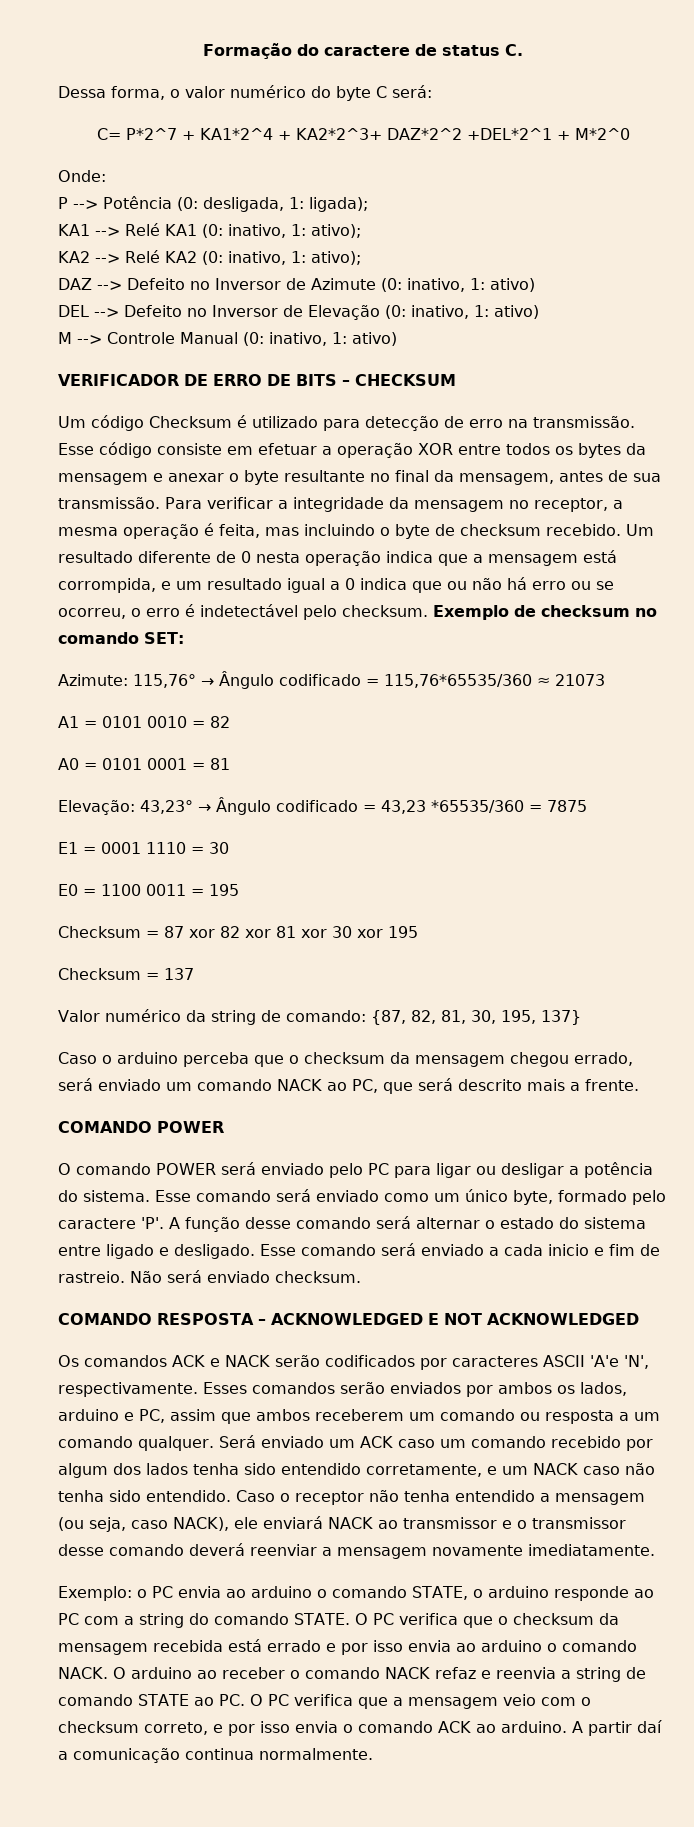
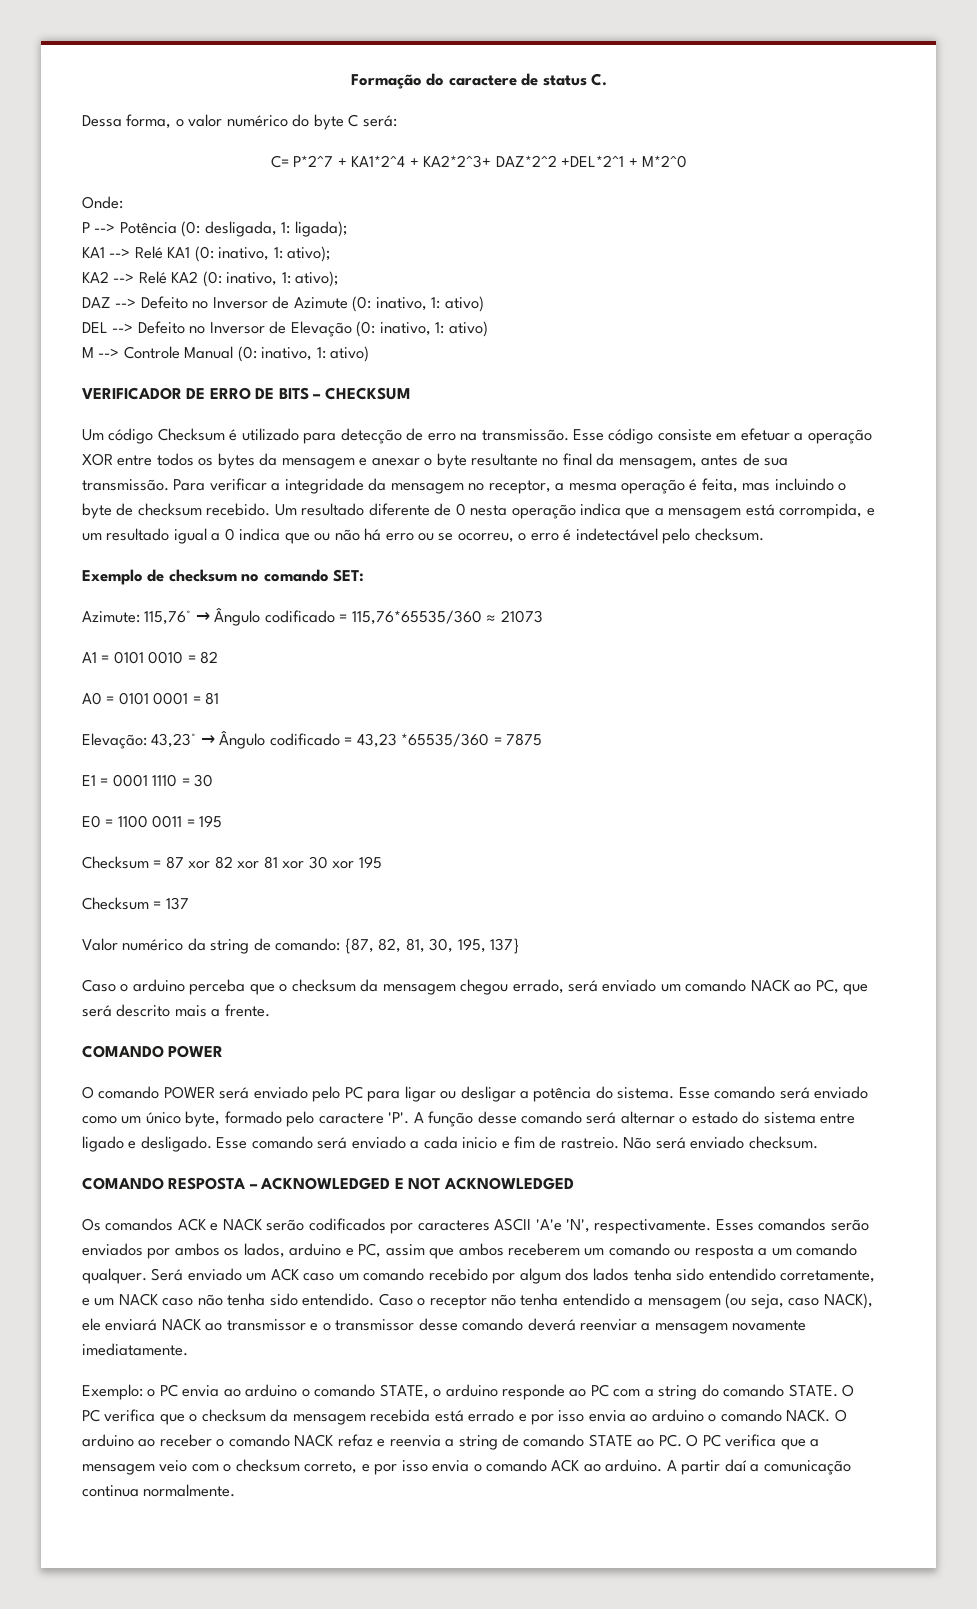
- Um resultado diferente de 0 nesta operação indica que a mensagem está corrompida, e um resultado igual a 0 indica que ou não há erro ou se ocorreu, o erro é indetectável pelo checksum. Exemplo de checksum no comando SET:
+ Um resultado diferente de 0 nesta operação indica que a mensagem está corrompida, e um resultado igual a 0 indica que ou não há erro ou se ocorreu, o erro é indetectável pelo checksum.
+ Exemplo de checksum no comando SET:

